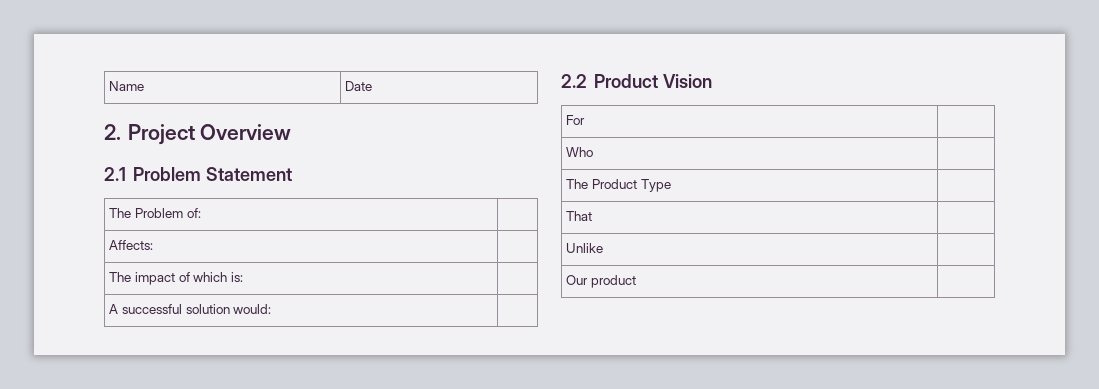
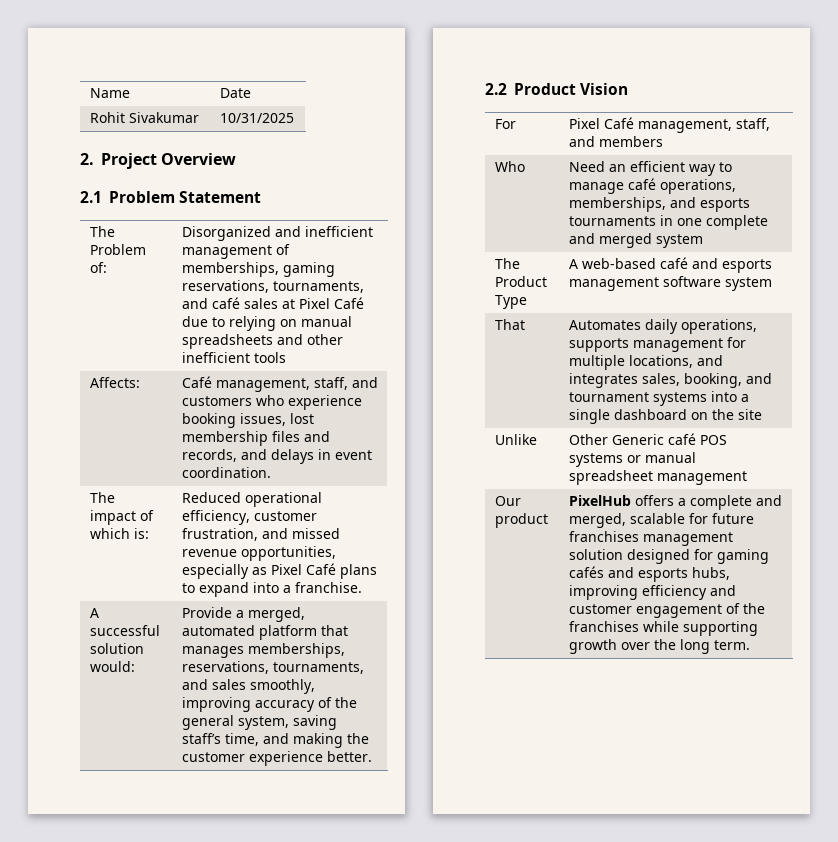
+ Rohit Sivakumar | 10/31/2025
- The Problem of: |
- Affects: |
+ The Problem of: | Disorganized and inefficient management of memberships, gaming reservations, tournaments, and café sales at Pixel Café due to relying on manual spreadsheets and other inefficient tools
+ Affects: | Café management, staff, and customers who experience booking issues, lost membership files and records, and delays in event coordination.
- The impact of which is: |
- A successful solution would: |
+ The impact of which is: | Reduced operational efficiency, customer frustration, and missed revenue opportunities, especially as Pixel Café plans to expand into a franchise.
+ A successful solution would: | Provide a merged, automated platform that manages memberships, reservations, tournaments, and sales smoothly, improving accuracy of the general system, saving staff’s time, and making the customer experience better.
  2.2 Product Vision
- For |
- Who |
- The Product Type |
- That |
- Unlike |
- Our product |
+ For | Pixel Café management, staff, and members
+ Who | Need an efficient way to manage café operations, memberships, and esports tournaments in one complete and merged system
+ The Product Type | A web-based café and esports management software system
+ That | Automates daily operations, supports management for multiple locations, and integrates sales, booking, and tournament systems into a single dashboard on the site
+ Unlike | Other Generic café POS systems or manual spreadsheet management
+ Our product | PixelHub offers a complete and merged, scalable for future franchises management solution designed for gaming cafés and esports hubs, improving efficiency and customer engagement of the franchises while supporting growth over the long term.

